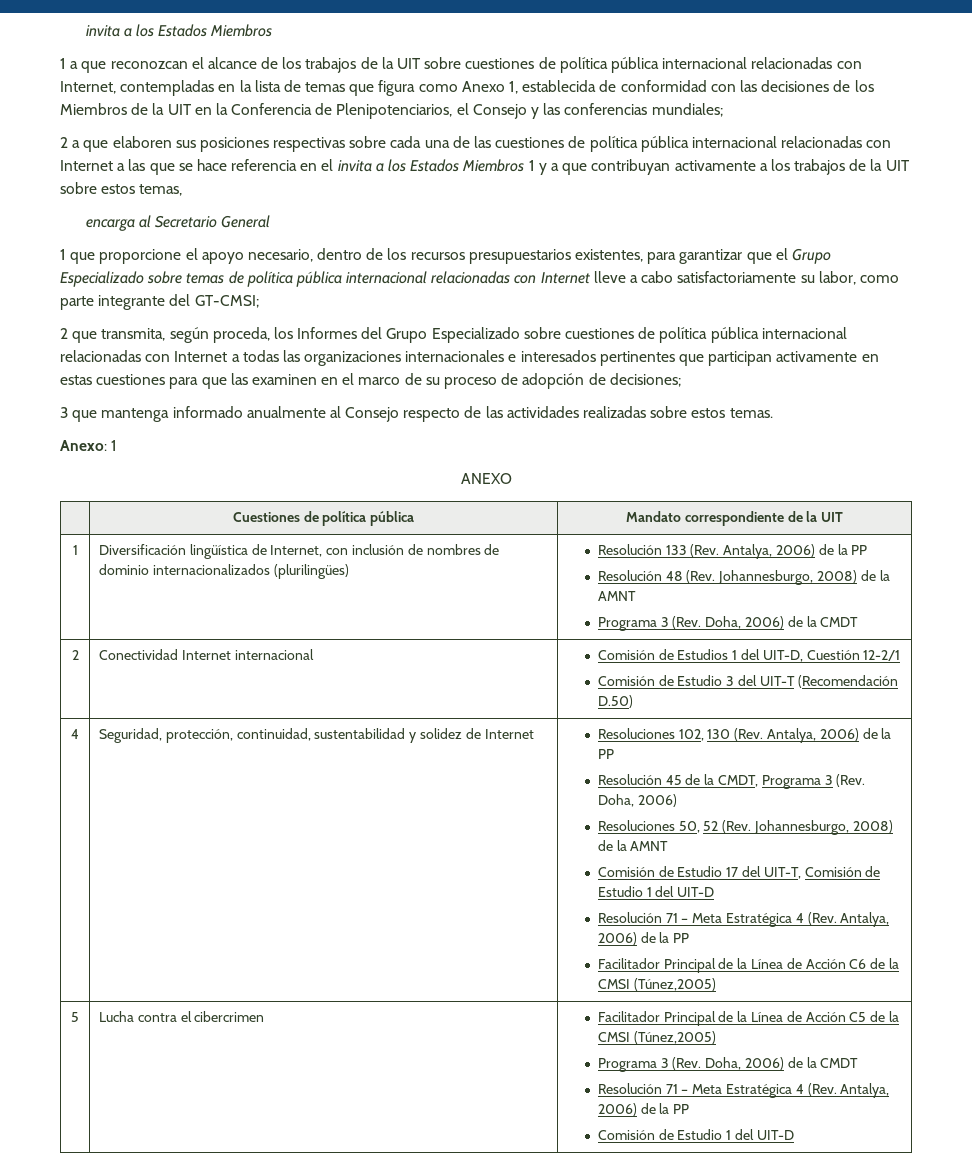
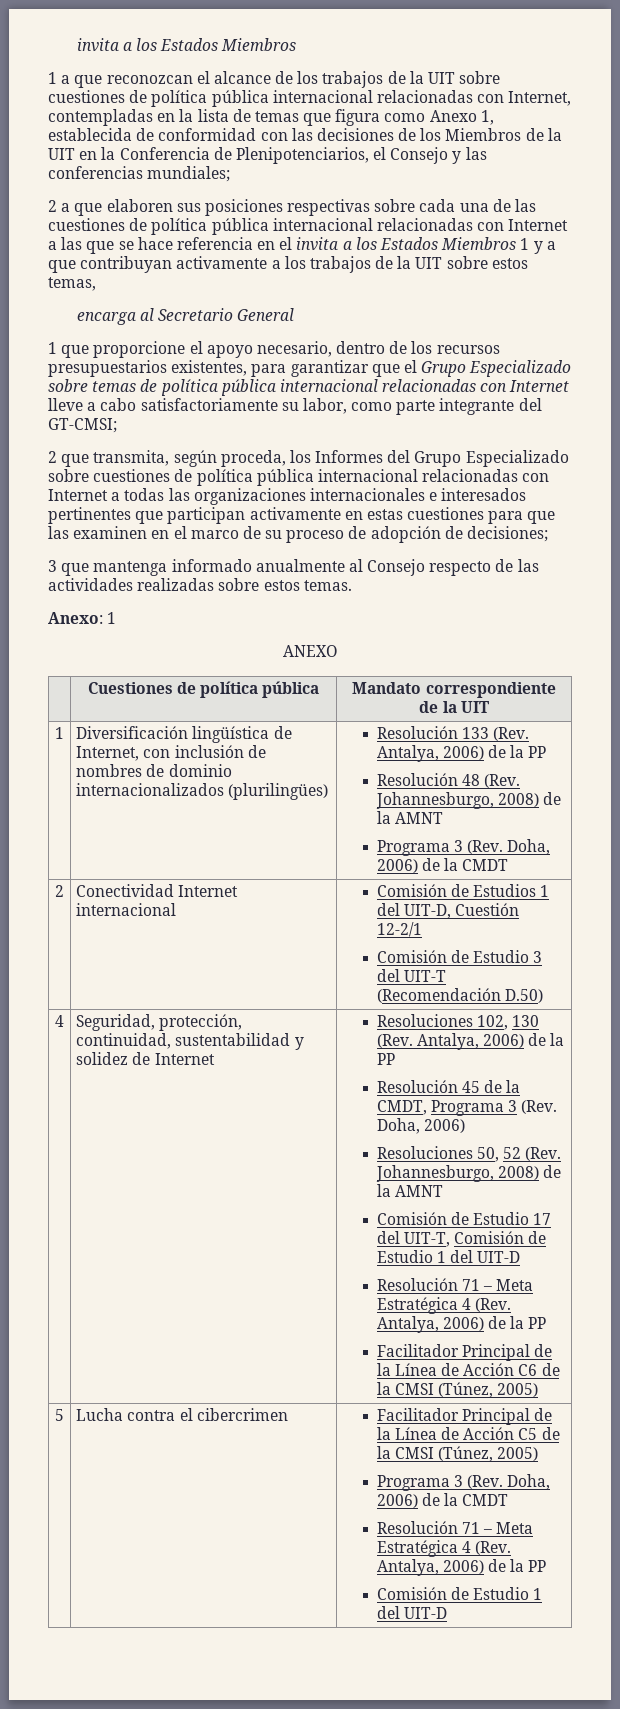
- Facilitador Principal de la Línea de Acción C6 de la CMSI (Túnez,2005)
+ Facilitador Principal de la Línea de Acción C6 de la CMSI (Túnez, 2005)
- Facilitador Principal de la Línea de Acción C5 de la CMSI (Túnez,2005)
+ Facilitador Principal de la Línea de Acción C5 de la CMSI (Túnez, 2005)

